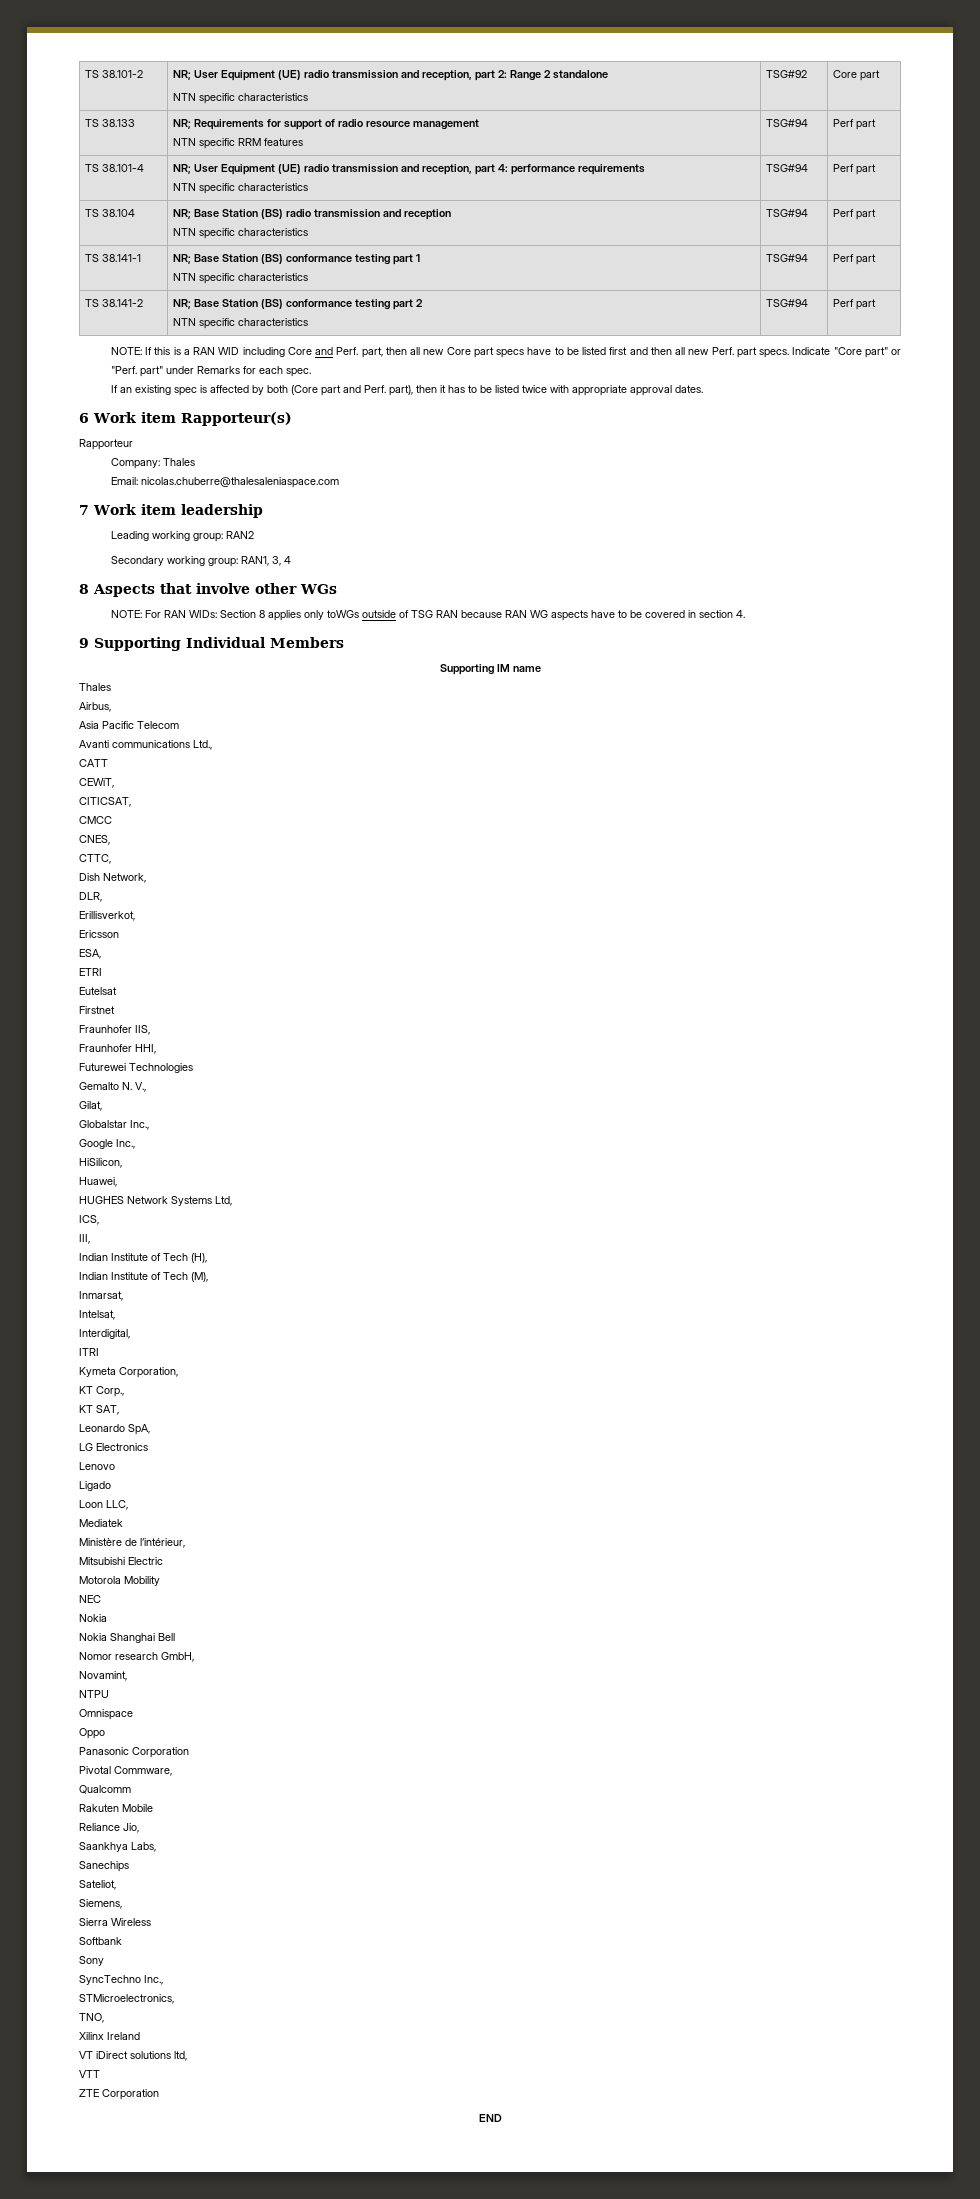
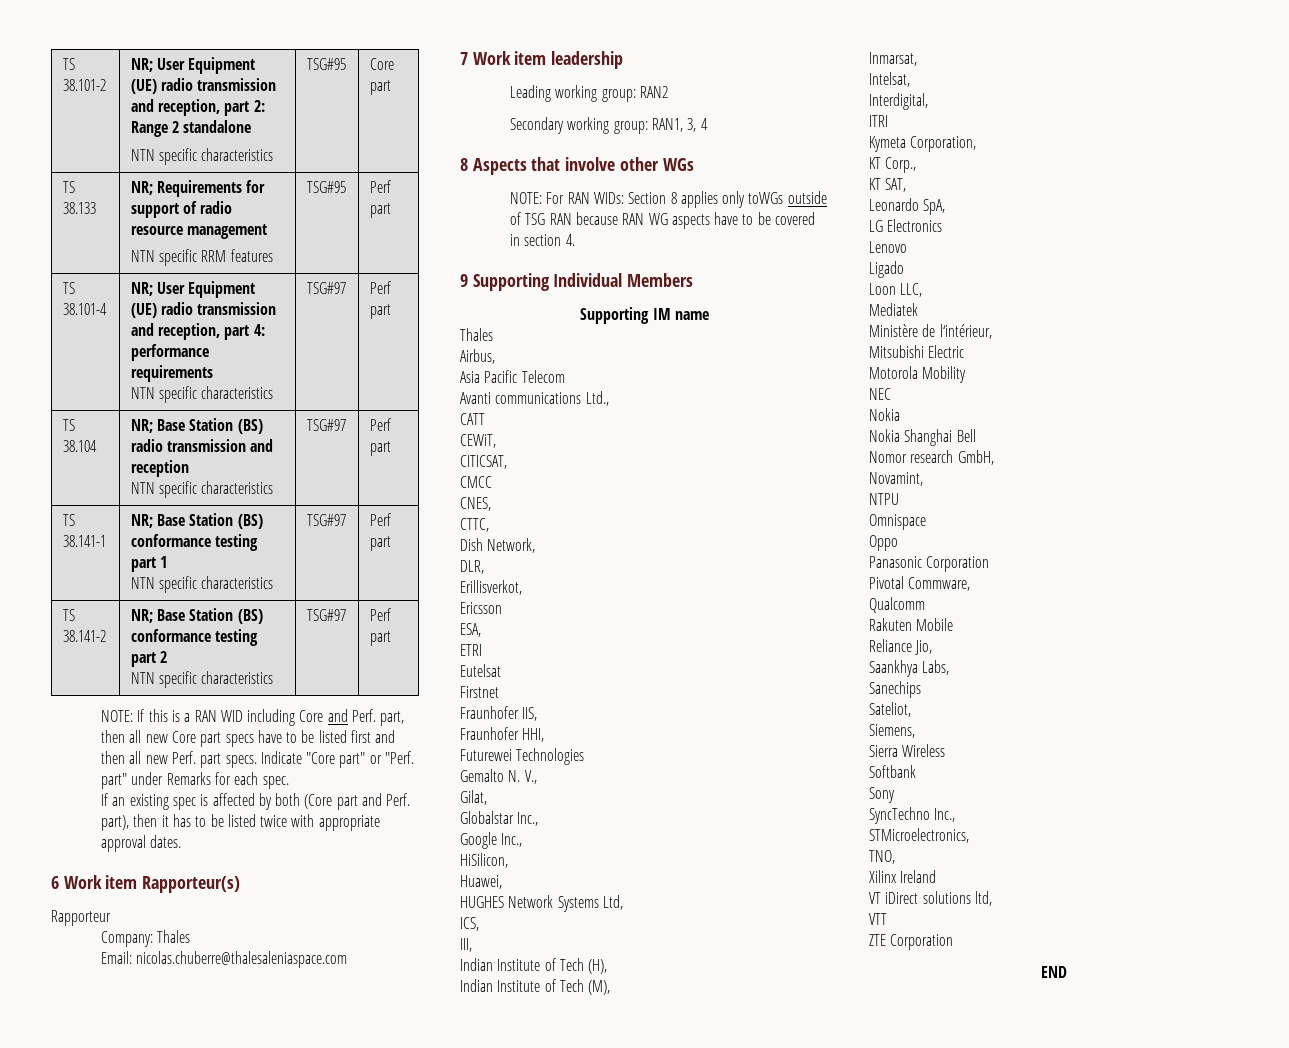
  TS 38.101-2 | NR; User Equipment (UE) radio transmission and reception, part 2: Range 2 standalone
- NTN specific characteristics | TSG#92 | Core part
+ NTN specific characteristics | TSG#95 | Core part
  TS 38.133 | NR; Requirements for support of radio resource management
- NTN specific RRM features | TSG#94 | Perf part
+ NTN specific RRM features | TSG#95 | Perf part
  TS 38.101-4 | NR; User Equipment (UE) radio transmission and reception, part 4: performance requirements
- NTN specific characteristics | TSG#94 | Perf part
+ NTN specific characteristics | TSG#97 | Perf part
  TS 38.104 | NR; Base Station (BS) radio transmission and reception
- NTN specific characteristics | TSG#94 | Perf part
+ NTN specific characteristics | TSG#97 | Perf part
  TS 38.141-1 | NR; Base Station (BS) conformance testing part 1
- NTN specific characteristics | TSG#94 | Perf part
+ NTN specific characteristics | TSG#97 | Perf part
  TS 38.141-2 | NR; Base Station (BS) conformance testing part 2
- NTN specific characteristics | TSG#94 | Perf part
+ NTN specific characteristics | TSG#97 | Perf part

